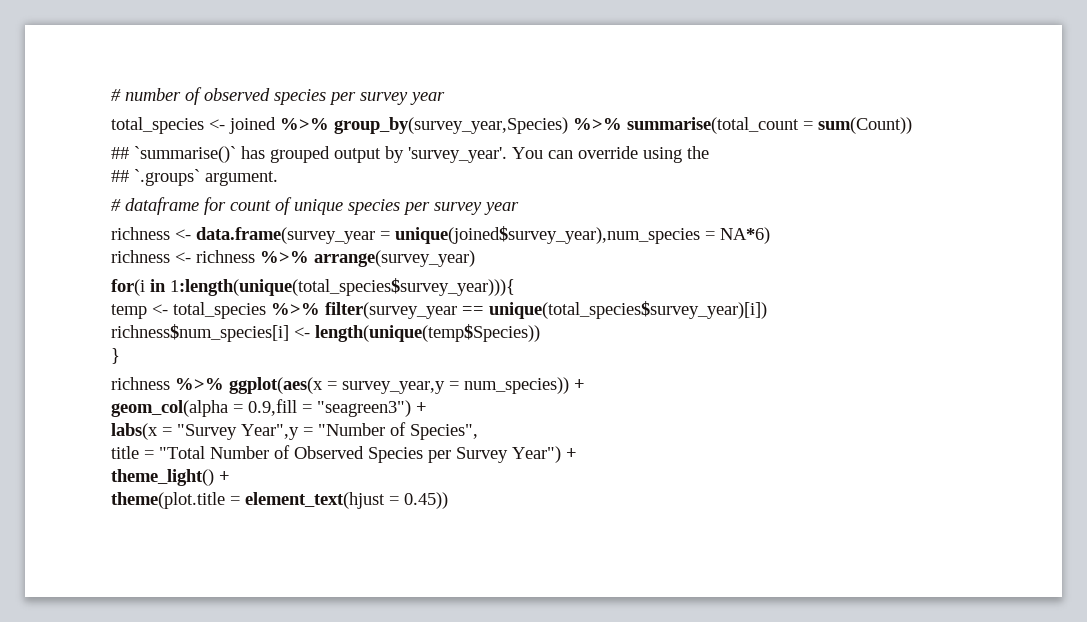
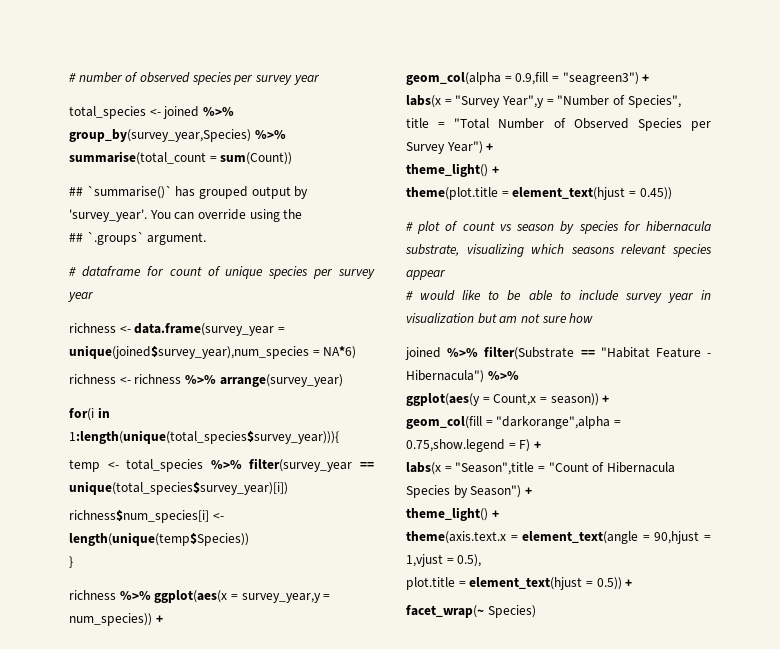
+ # plot of count vs season by species for hibernacula substrate, visualizing which seasons relevant species appear
+ # would like to be able to include survey year in visualization but am not sure how
+ joined %>% filter(Substrate == "Habitat Feature - Hibernacula") %>%
+ ggplot(aes(y = Count,x = season)) +
+ geom_col(fill = "darkorange",alpha = 0.75,show.legend = F) +
+ labs(x = "Season",title = "Count of Hibernacula Species by Season") +
+ theme_light() +
+ theme(axis.text.x = element_text(angle = 90,hjust = 1,vjust = 0.5),
+ plot.title = element_text(hjust = 0.5)) +
+ facet_wrap(~ Species)

